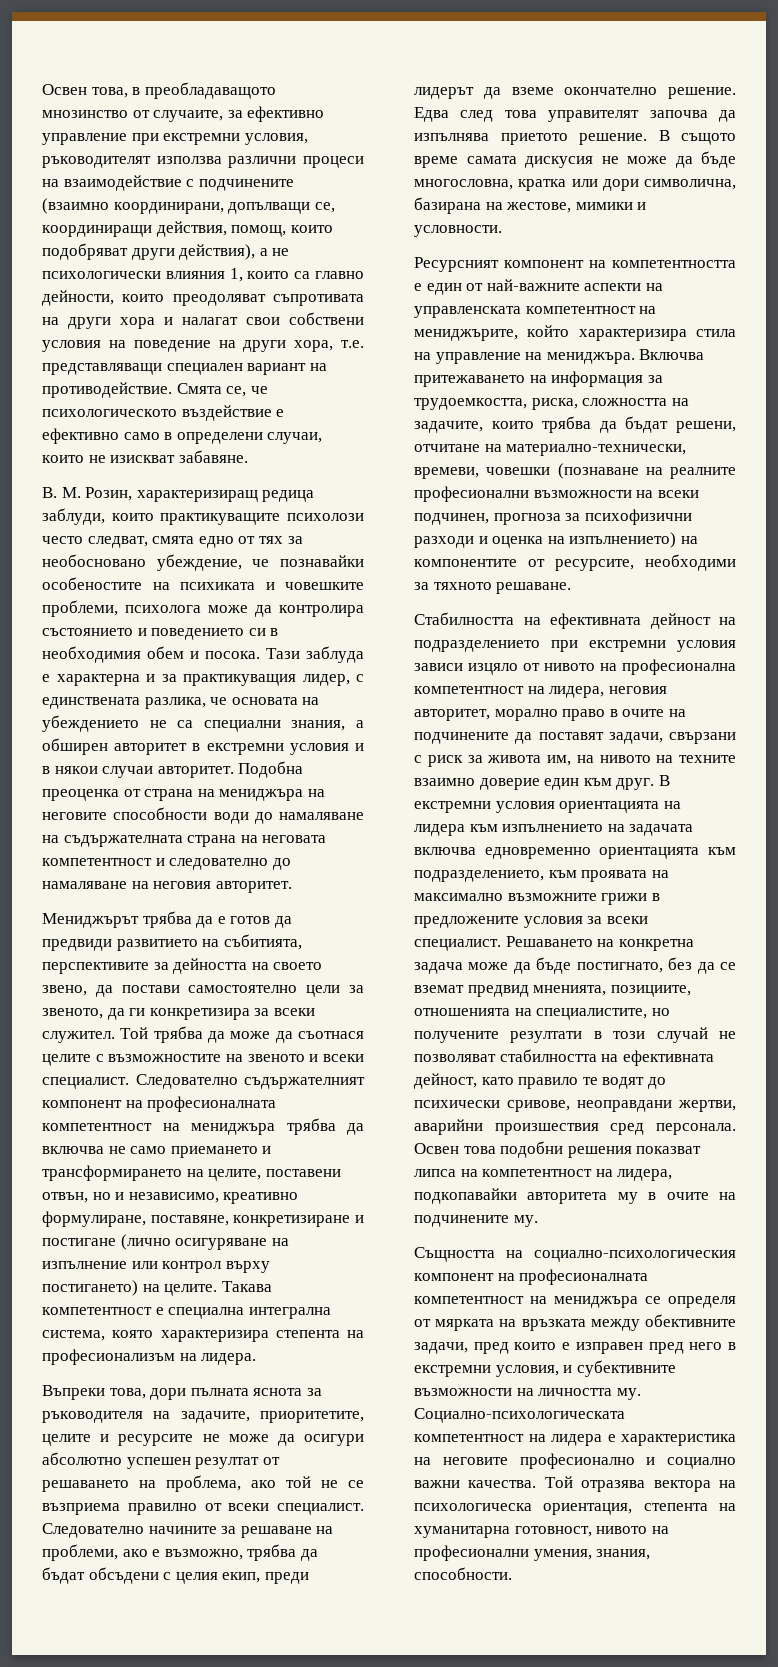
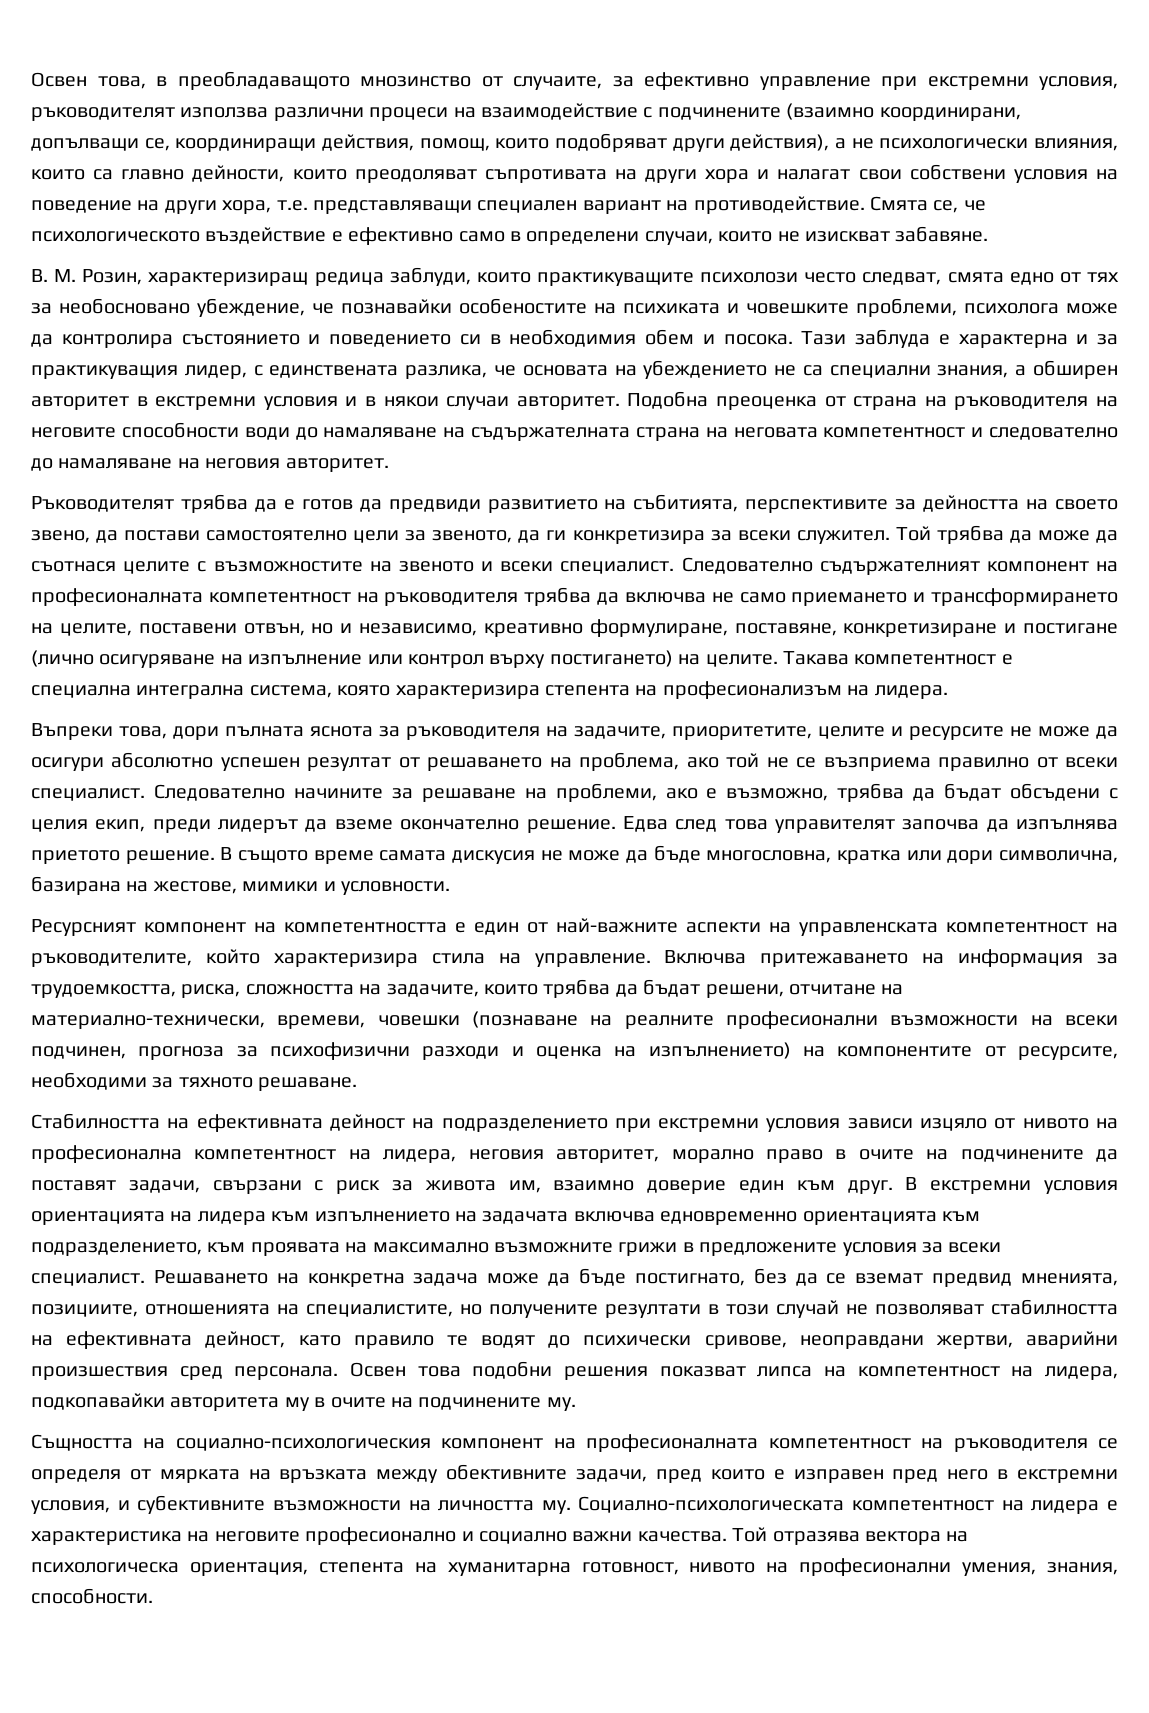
- Освен това, в преобладаващото мнозинство от случаите, за ефективно управление при екстремни условия, ръководителят използва различни процеси на взаимодействие с подчинените (взаимно координирани, допълващи се, координиращи действия, помощ, които подобряват други действия), а не психологически влияния 1, които са главно дейности, които преодоляват съпротивата на други хора и налагат свои собствени условия на поведение на други хора, т.е. представляващи специален вариант на противодействие.
+ Освен това, в преобладаващото мнозинство от случаите, за ефективно управление при екстремни условия, ръководителят използва различни процеси на взаимодействие с подчинените (взаимно координирани, допълващи се, координиращи действия, помощ, които подобряват други действия), а не психологически влияния, които са главно дейности, които преодоляват съпротивата на други хора и налагат свои собствени условия на поведение на други хора, т.е. представляващи специален вариант на противодействие.
- Подобна преоценка от страна на мениджъра на неговите способности води до намаляване на съдържателната страна на неговата компетентност и следователно до намаляване на неговия авторитет.
+ Подобна преоценка от страна на ръководителя на неговите способности води до намаляване на съдържателната страна на неговата компетентност и следователно до намаляване на неговия авторитет.
- Мениджърът трябва да е готов да предвиди развитието на събитията, перспективите за дейността на своето звено, да постави самостоятелно цели за звеното, да ги конкретизира за всеки служител.
+ Ръководителят трябва да е готов да предвиди развитието на събитията, перспективите за дейността на своето звено, да постави самостоятелно цели за звеното, да ги конкретизира за всеки служител.
- Следователно съдържателният компонент на професионалната компетентност на мениджъра трябва да включва не само приемането и трансформирането на целите, поставени отвън, но и независимо, креативно формулиране, поставяне, конкретизиране и постигане (лично осигуряване на изпълнение или контрол върху постигането) на целите.
+ Следователно съдържателният компонент на професионалната компетентност на ръководителя трябва да включва не само приемането и трансформирането на целите, поставени отвън, но и независимо, креативно формулиране, поставяне, конкретизиране и постигане (лично осигуряване на изпълнение или контрол върху постигането) на целите.
- Ресурсният компонент на компетентността е един от най-важните аспекти на управленската компетентност на мениджърите, който характеризира стила на управление на мениджъра.
+ Ресурсният компонент на компетентността е един от най-важните аспекти на управленската компетентност на ръководителите, който характеризира стила на управление.
- Стабилността на ефективната дейност на подразделението при екстремни условия зависи изцяло от нивото на професионална компетентност на лидера, неговия авторитет, морално право в очите на подчинените да поставят задачи, свързани с риск за живота им, на нивото на техните взаимно доверие един към друг.
+ Стабилността на ефективната дейност на подразделението при екстремни условия зависи изцяло от нивото на професионална компетентност на лидера, неговия авторитет, морално право в очите на подчинените да поставят задачи, свързани с риск за живота им, взаимно доверие един към друг.
- Същността на социално-психологическия компонент на професионалната компетентност на мениджъра се определя от мярката на връзката между обективните задачи, пред които е изправен пред него в екстремни условия, и субективните възможности на личността му.
+ Същността на социално-психологическия компонент на професионалната компетентност на ръководителя се определя от мярката на връзката между обективните задачи, пред които е изправен пред него в екстремни условия, и субективните възможности на личността му.

